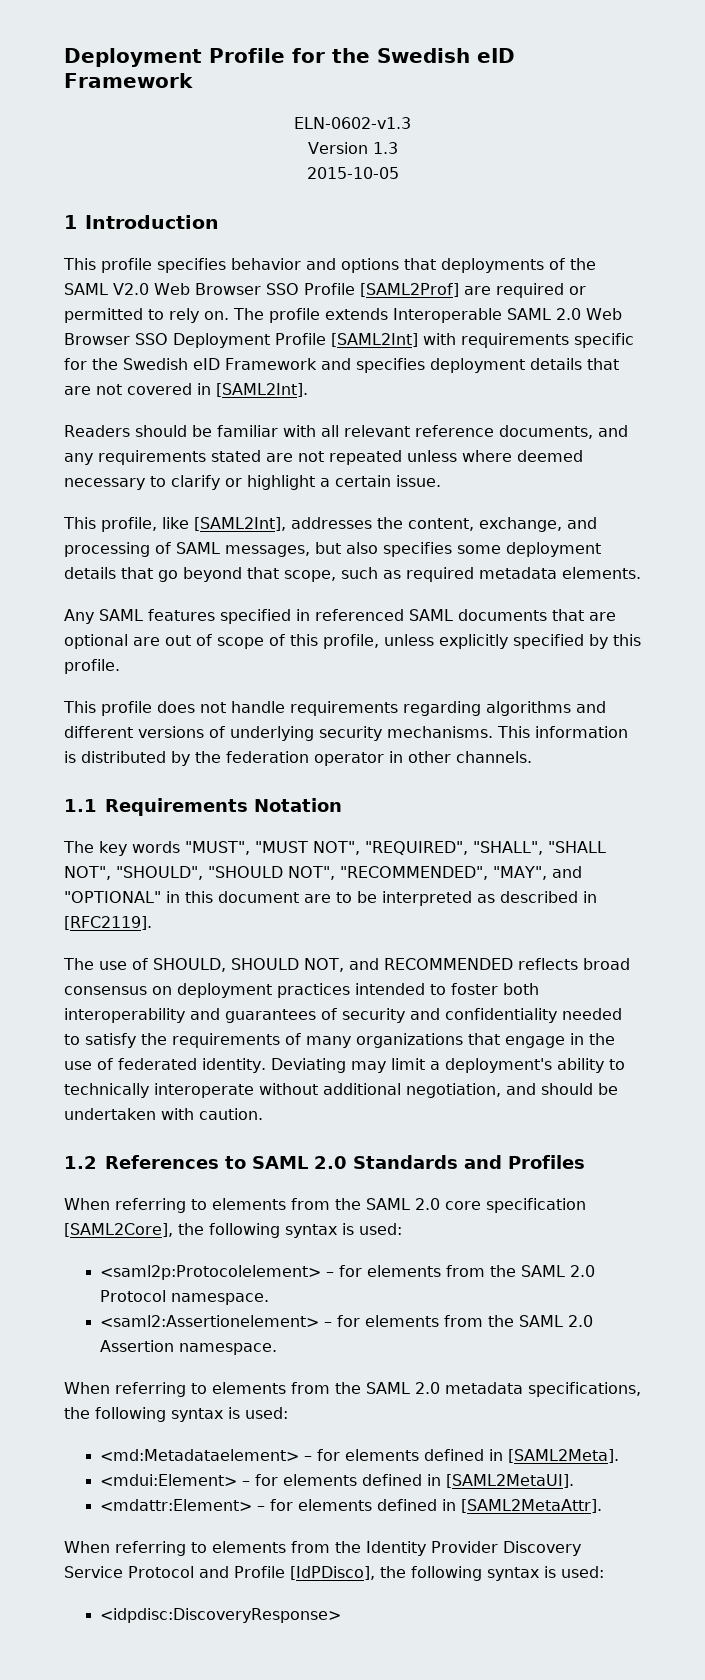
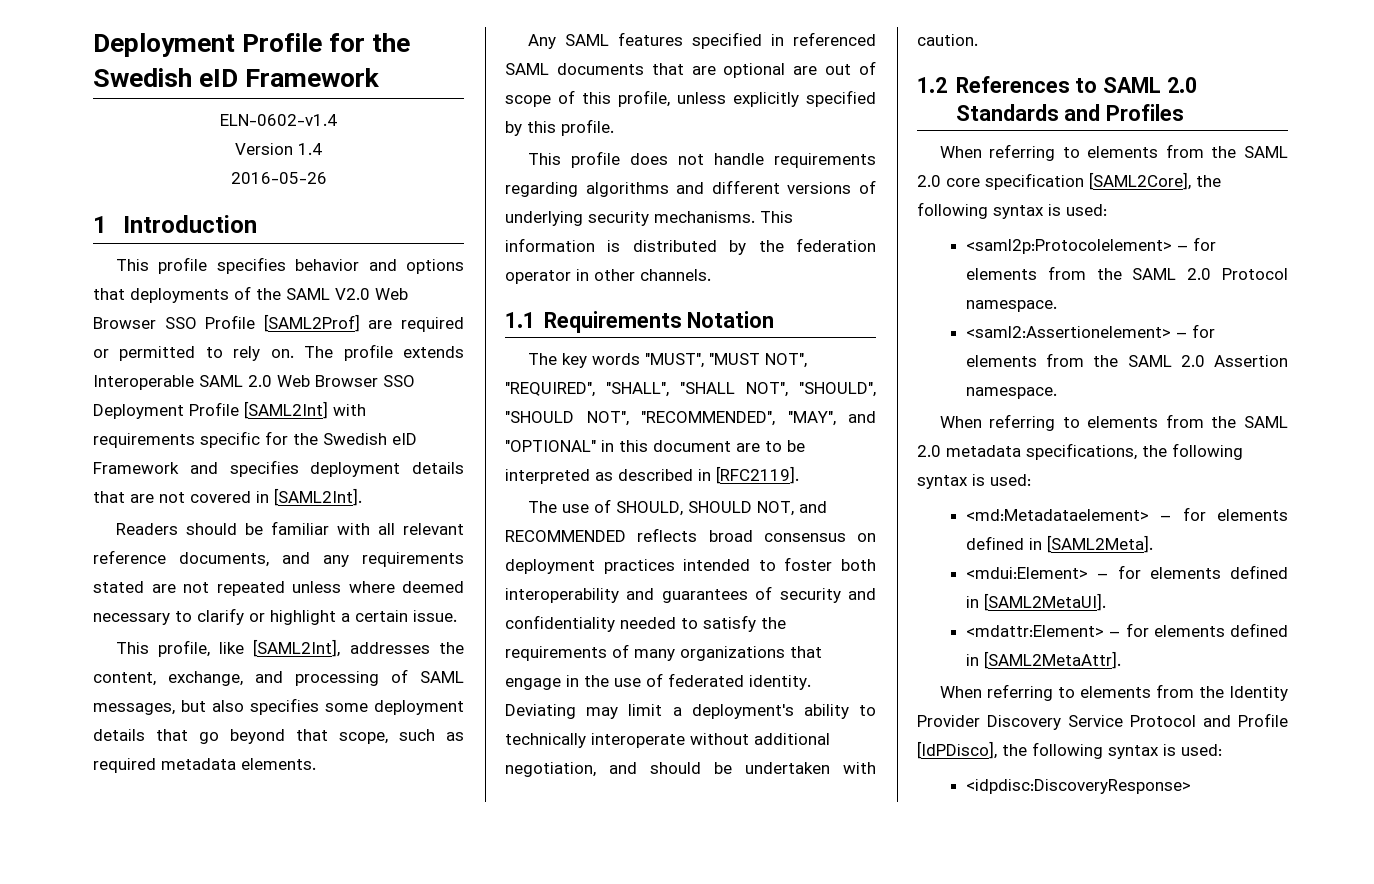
- ELN-0602-v1.3
+ ELN-0602-v1.4
- Version 1.3
- 2015-10-05
+ Version 1.4
+ 2016-05-26

